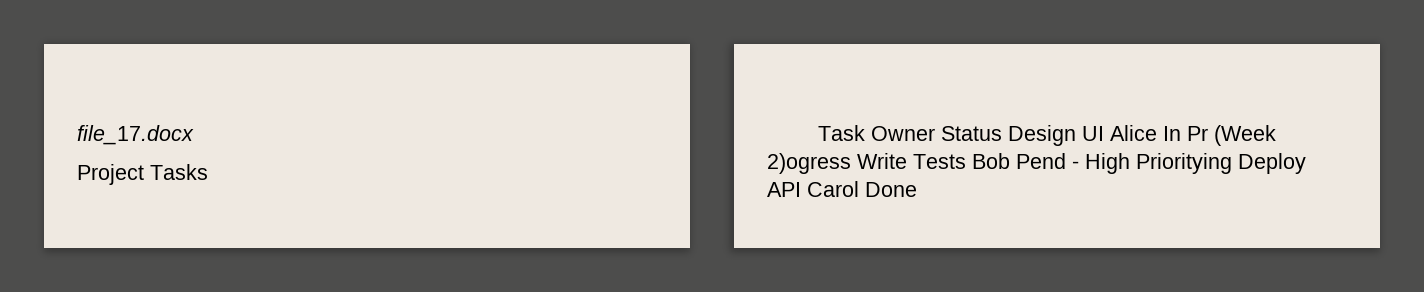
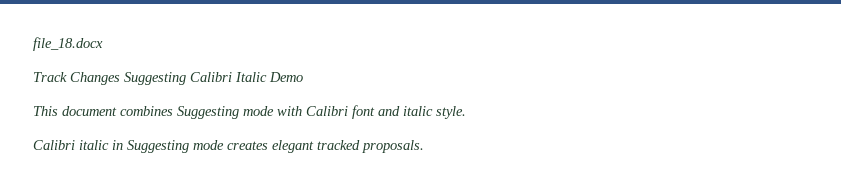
- file_17.docx
- Project Tasks
- Task Owner Status Design UI Alice In Pr (Week 2)ogress Write Tests Bob Pend - High Prioritying Deploy API Carol Done
+ file_18.docx
+ Track Changes Suggesting Calibri Italic Demo
+ This document combines Suggesting mode with Calibri font and italic style.
+ Calibri italic in Suggesting mode creates elegant tracked proposals.

